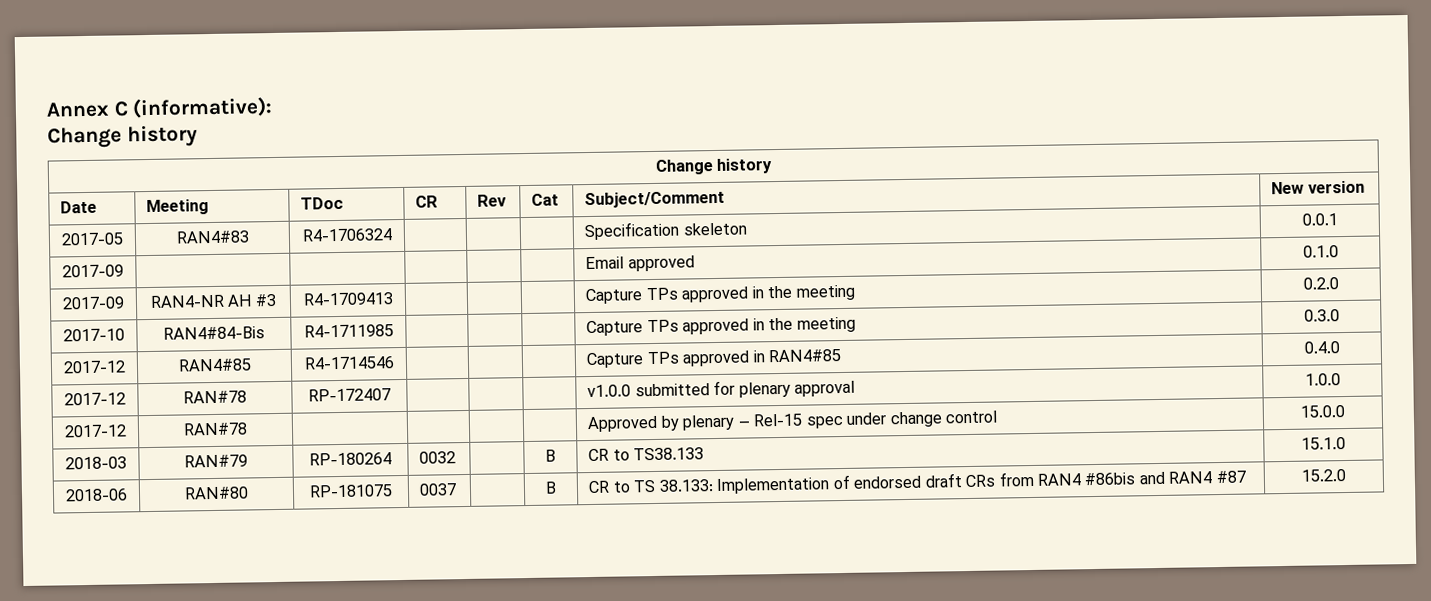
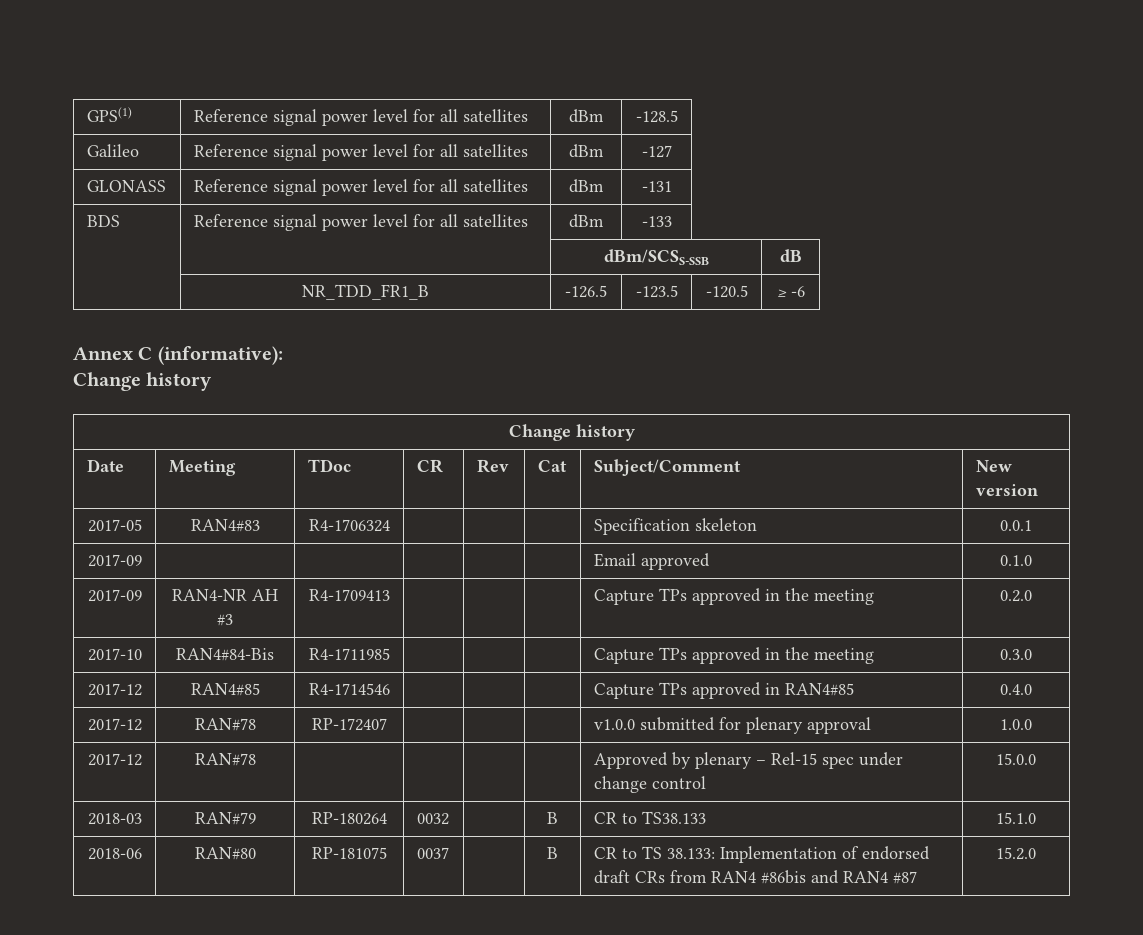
+ GPS(1) | Reference signal power level for all satellites | dBm | -128.5
+ Galileo | Reference signal power level for all satellites | dBm | -127
+ GLONASS | Reference signal power level for all satellites | dBm | -131
+ BDS | Reference signal power level for all satellites | dBm | -133
+ | | dBm/SCSS-SSB | dB
+ | NR_TDD_FR1_B | -126.5 | -123.5 | -120.5 | ≥ -6

